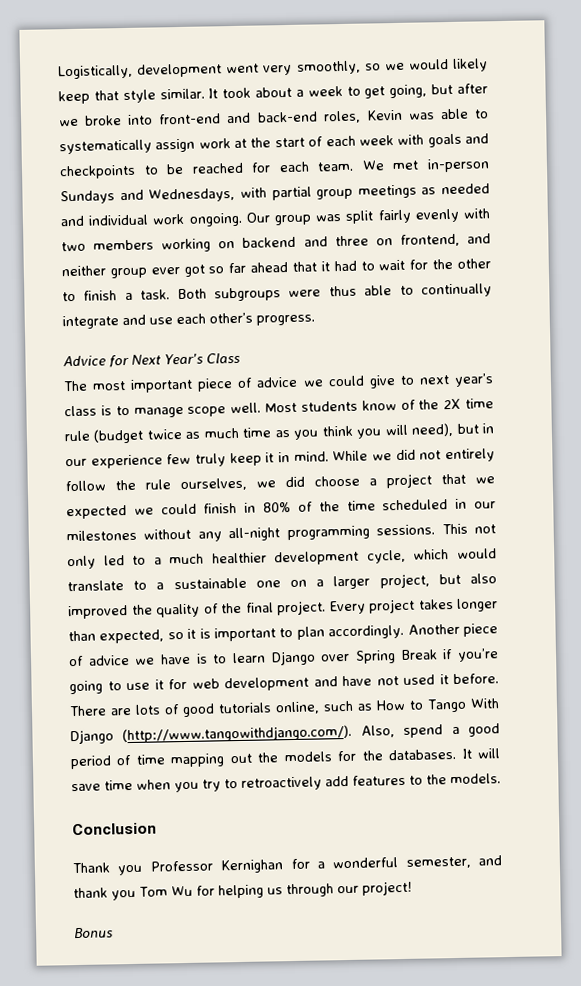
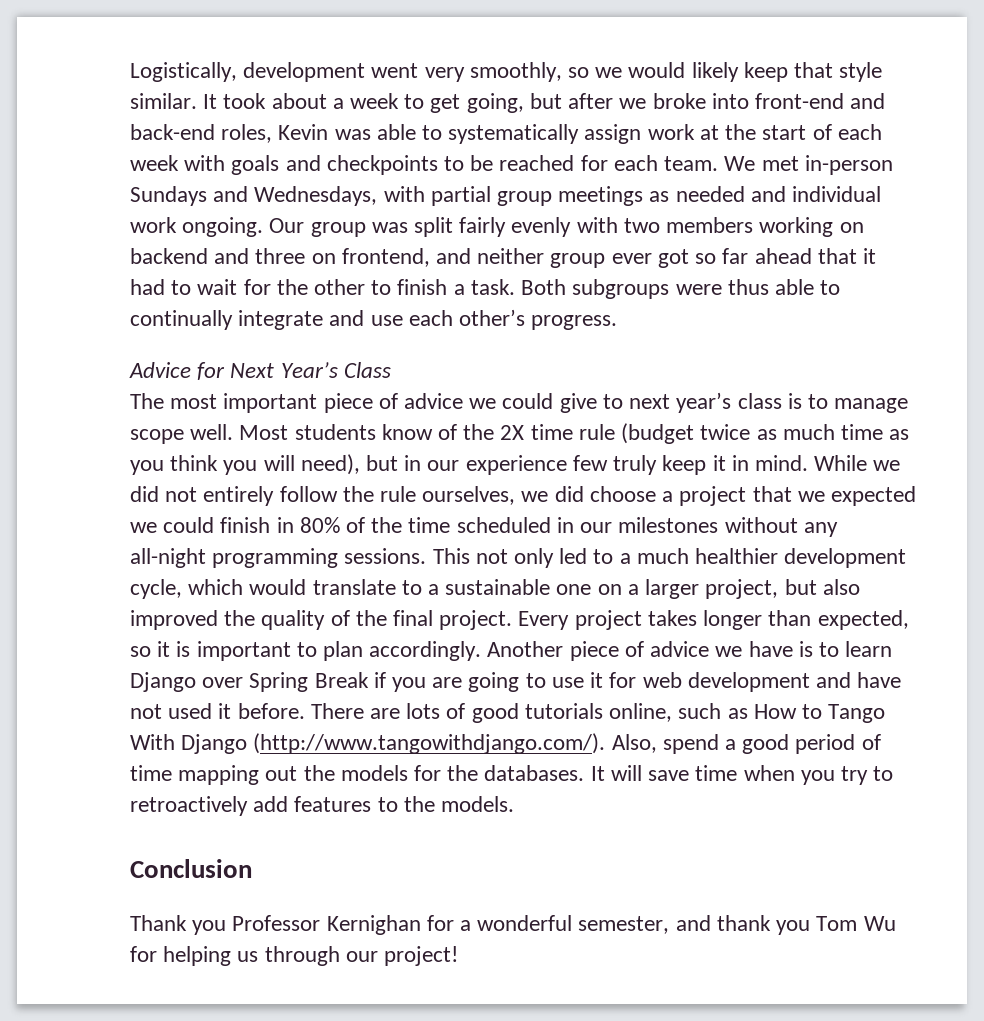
- Another piece of advice we have is to learn Django over Spring Break if you’re going to use it for web development and have not used it before.
+ Another piece of advice we have is to learn Django over Spring Break if you are going to use it for web development and have not used it before.
- Bonus

